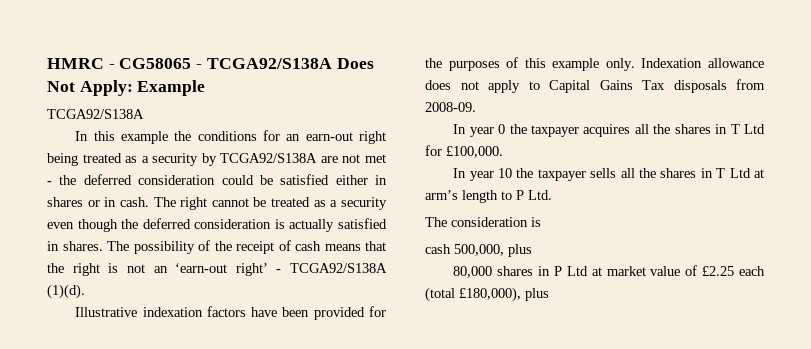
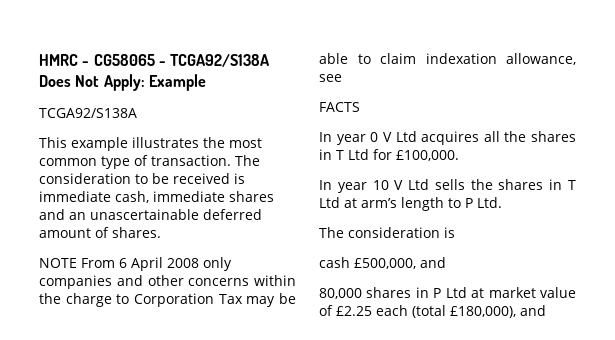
- In this example the conditions for an earn-out right being treated as a security by TCGA92/S138A are not met - the deferred consideration could be satisfied either in shares or in cash. The right cannot be treated as a security even though the deferred consideration is actually satisfied in shares. The possibility of the receipt of cash means that the right is not an ‘earn-out right’ - TCGA92/S138A (1)(d).
- Illustrative indexation factors have been provided for the purposes of this example only. Indexation allowance does not apply to Capital Gains Tax disposals from 2008-09.
+ This example illustrates the most common type of transaction. The consideration to be received is immediate cash, immediate shares and an unascertainable deferred amount of shares.
+ NOTE From 6 April 2008 only companies and other concerns within the charge to Corporation Tax may be able to claim indexation allowance, see
+ FACTS
- In year 0 the taxpayer acquires all the shares in T Ltd for £100,000.
+ In year 0 V Ltd acquires all the shares in T Ltd for £100,000.
- In year 10 the taxpayer sells all the shares in T Ltd at arm’s length to P Ltd.
+ In year 10 V Ltd sells the shares in T Ltd at arm’s length to P Ltd.
- cash 500,000, plus
+ cash £500,000, and
- 80,000 shares in P Ltd at market value of £2.25 each (total £180,000), plus
+ 80,000 shares in P Ltd at market value of £2.25 each (total £180,000), and

